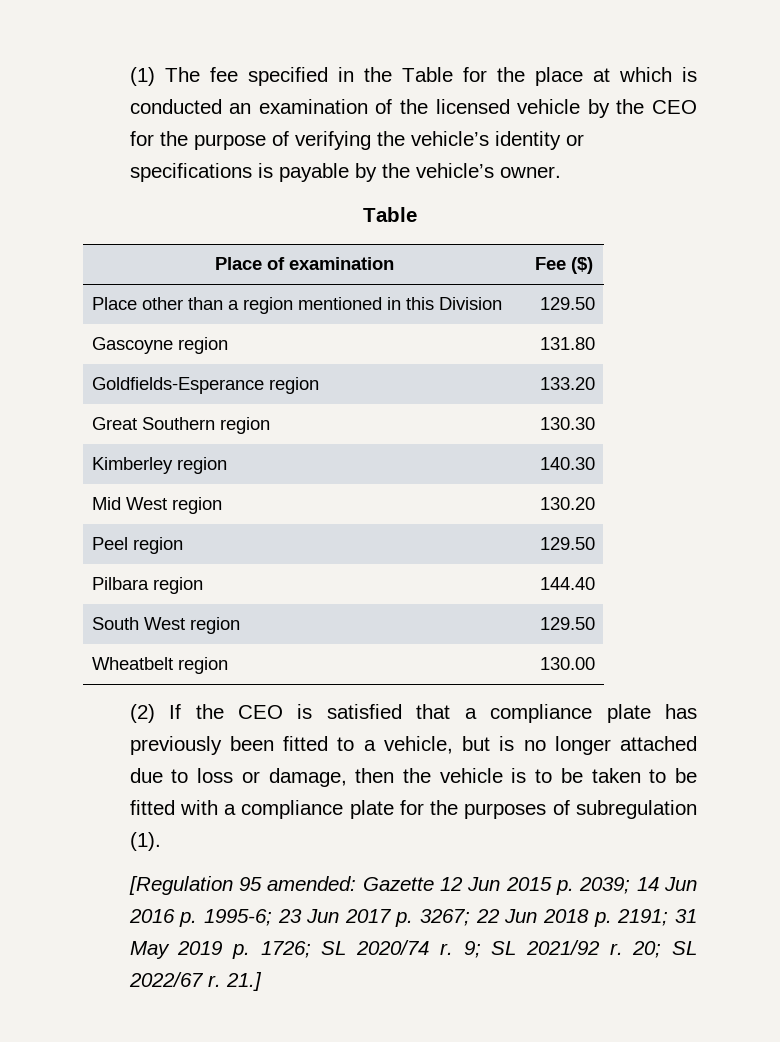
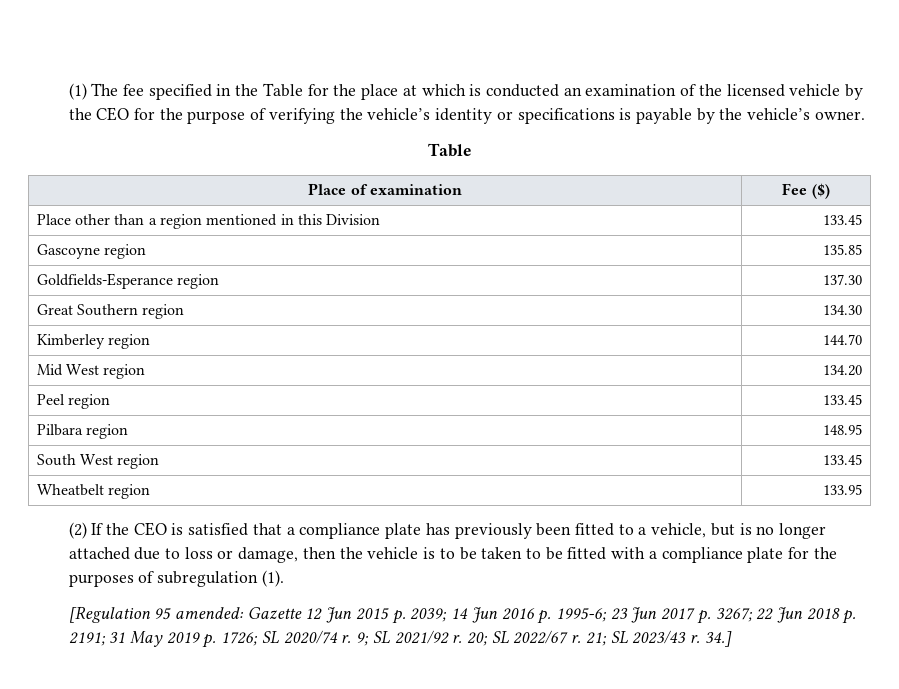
- Place other than a region mentioned in this Division | 129.50
+ Place other than a region mentioned in this Division | 133.45
- Gascoyne region | 131.80
+ Gascoyne region | 135.85
- Goldfields-Esperance region | 133.20
+ Goldfields-Esperance region | 137.30
- Great Southern region | 130.30
+ Great Southern region | 134.30
- Kimberley region | 140.30
+ Kimberley region | 144.70
- Mid West region | 130.20
+ Mid West region | 134.20
- Peel region | 129.50
+ Peel region | 133.45
- Pilbara region | 144.40
+ Pilbara region | 148.95
- South West region | 129.50
+ South West region | 133.45
- Wheatbelt region | 130.00
+ Wheatbelt region | 133.95
- 21.]
+ 21; SL 2023/43 r. 34.]

